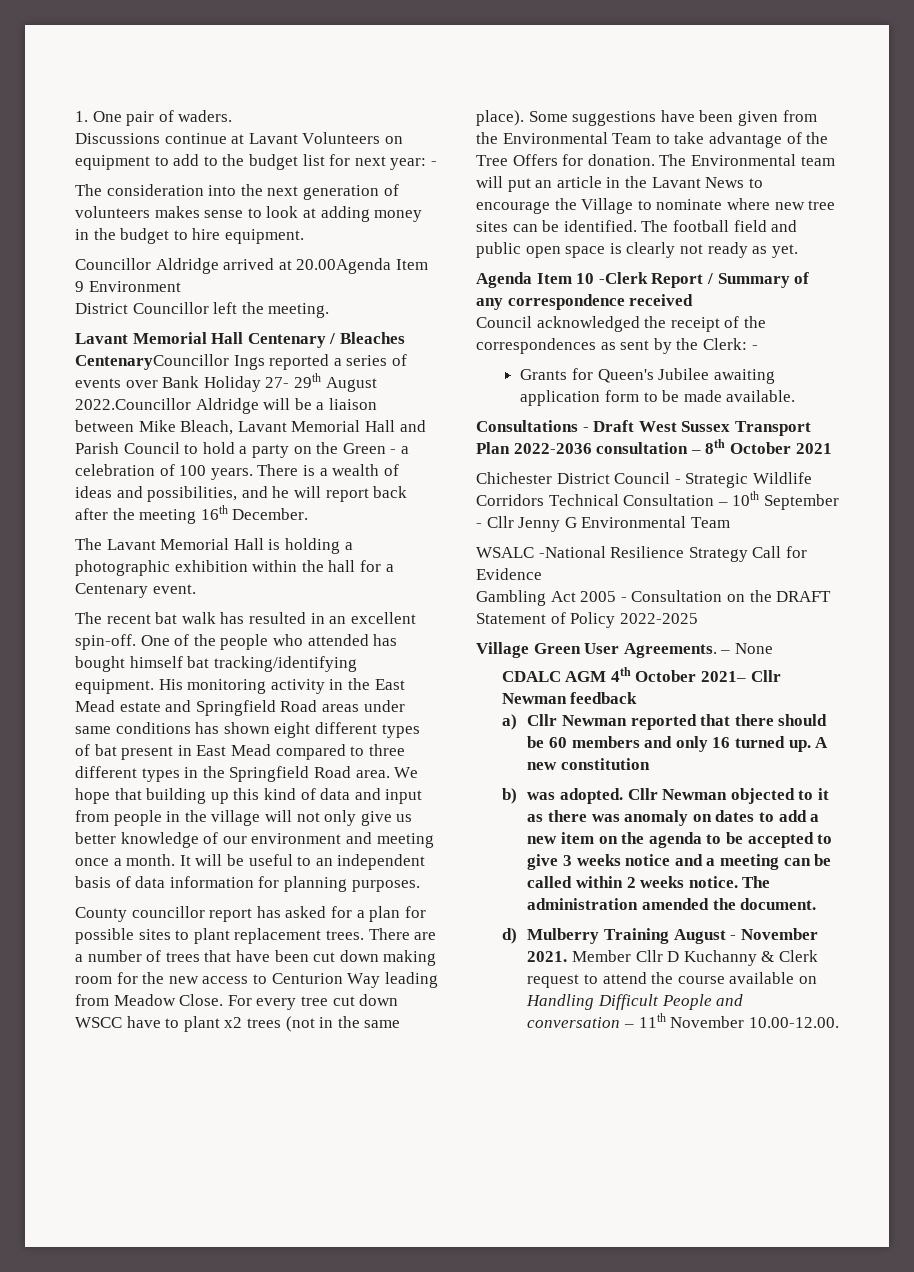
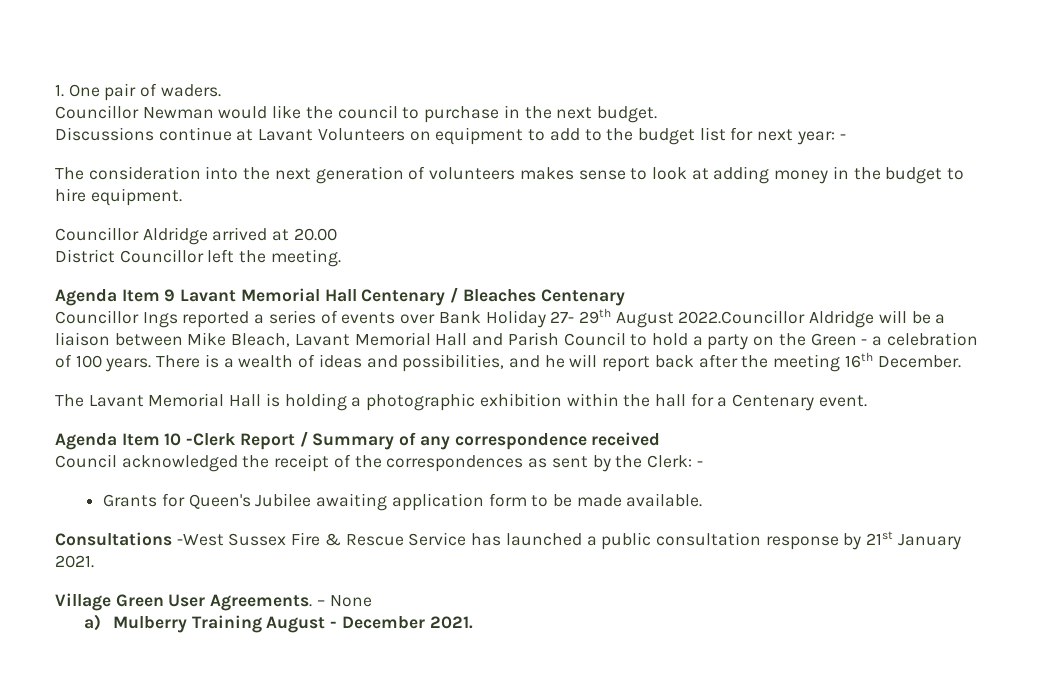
+ Councillor Newman would like the council to purchase in the next budget.
- Councillor Aldridge arrived at 20.00Agenda Item 9 Environment
+ Councillor Aldridge arrived at 20.00
- Lavant Memorial Hall Centenary / Bleaches CentenaryCouncillor Ings reported a series of events over Bank Holiday 27- 29th August 2022.Councillor Aldridge will be a liaison between Mike Bleach, Lavant Memorial Hall and Parish Council to hold a party on the Green - a celebration of 100 years.
+ Agenda Item 9 Lavant Memorial Hall Centenary / Bleaches Centenary
+ Councillor Ings reported a series of events over Bank Holiday 27- 29th August 2022.Councillor Aldridge will be a liaison between Mike Bleach, Lavant Memorial Hall and Parish Council to hold a party on the Green - a celebration of 100 years.
- The recent bat walk has resulted in an excellent spin-off. One of the people who attended has bought himself bat tracking/identifying equipment. His monitoring activity in the East Mead estate and Springfield Road areas under same conditions has shown eight different types of bat present in East Mead compared to three different types in the Springfield Road area. We hope that building up this kind of data and input from people in the village will not only give us better knowledge of our environment and meeting once a month. It will be useful to an independent basis of data information for planning purposes.
- County councillor report has asked for a plan for possible sites to plant replacement trees. There are a number of trees that have been cut down making room for the new access to Centurion Way leading from Meadow Close. For every tree cut down WSCC have to plant x2 trees (not in the same place). Some suggestions have been given from the Environmental Team to take advantage of the Tree Offers for donation. The Environmental team will put an article in the Lavant News to encourage the Village to nominate where new tree sites can be identified. The football field and public open space is clearly not ready as yet.
- Consultations - Draft West Sussex Transport Plan 2022-2036 consultation – 8th October 2021
- Chichester District Council - Strategic Wildlife Corridors Technical Consultation – 10th September - Cllr Jenny G Environmental Team
- WSALC -National Resilience Strategy Call for Evidence
- Gambling Act 2005 - Consultation on the DRAFT Statement of Policy 2022-2025
+ Consultations -West Sussex Fire & Rescue Service has launched a public consultation response by 21st January 2021.
- CDALC AGM 4th October 2021– Cllr Newman feedback
- a) Cllr Newman reported that there should be 60 members and only 16 turned up. A new constitution
- b) was adopted. Cllr Newman objected to it as there was anomaly on dates to add a new item on the agenda to be accepted to give 3 weeks notice and a meeting can be called within 2 weeks notice. The administration amended the document.
- d) Mulberry Training August - November 2021. Member Cllr D Kuchanny & Clerk request to attend the course available on Handling Difficult People and conversation – 11th November 10.00-12.00.
+ a) Mulberry Training August - December 2021.

